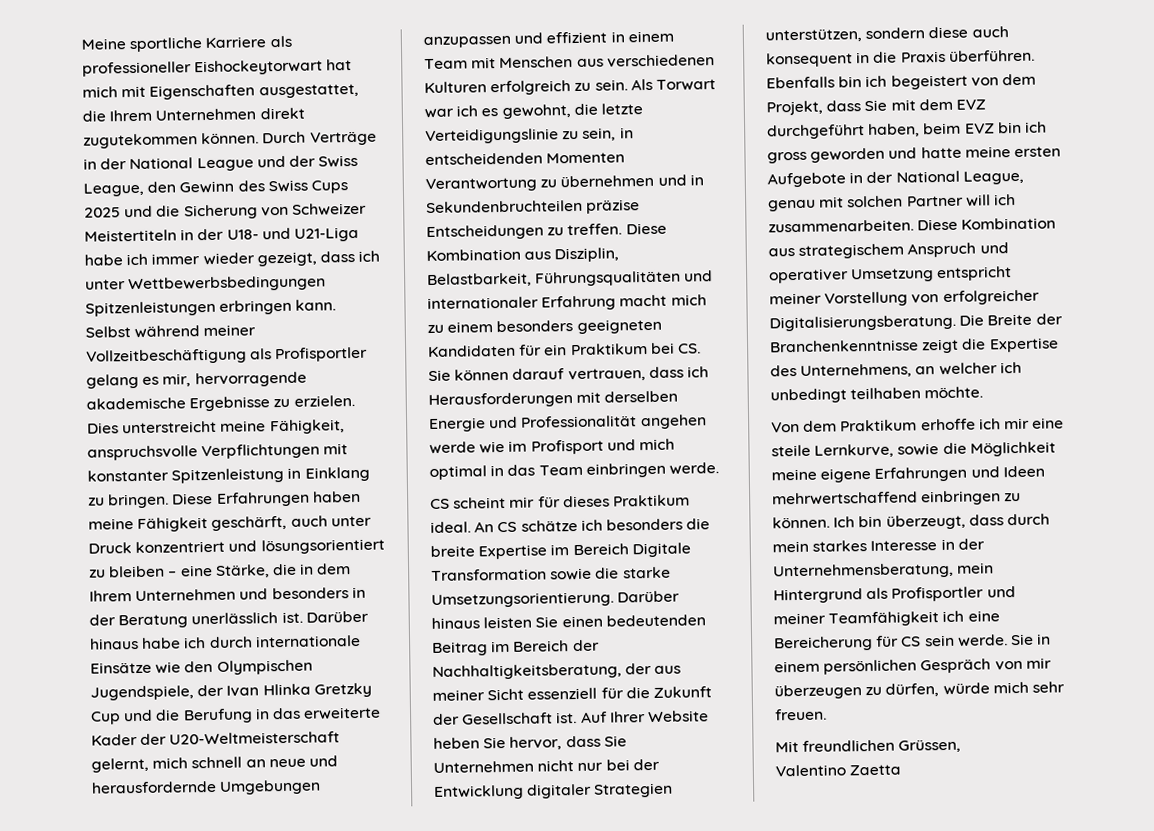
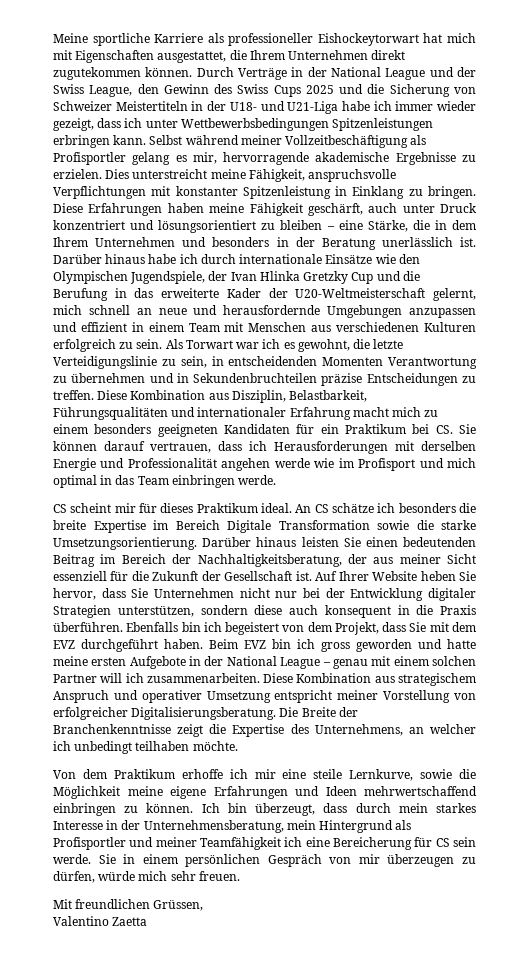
- Ebenfalls bin ich begeistert von dem Projekt, dass Sie mit dem EVZ durchgeführt haben, beim EVZ bin ich gross geworden und hatte meine ersten Aufgebote in der National League, genau mit solchen Partner will ich zusammenarbeiten.
+ Ebenfalls bin ich begeistert von dem Projekt, dass Sie mit dem EVZ durchgeführt haben. Beim EVZ bin ich gross geworden und hatte meine ersten Aufgebote in der National League – genau mit einem solchen Partner will ich zusammenarbeiten.

